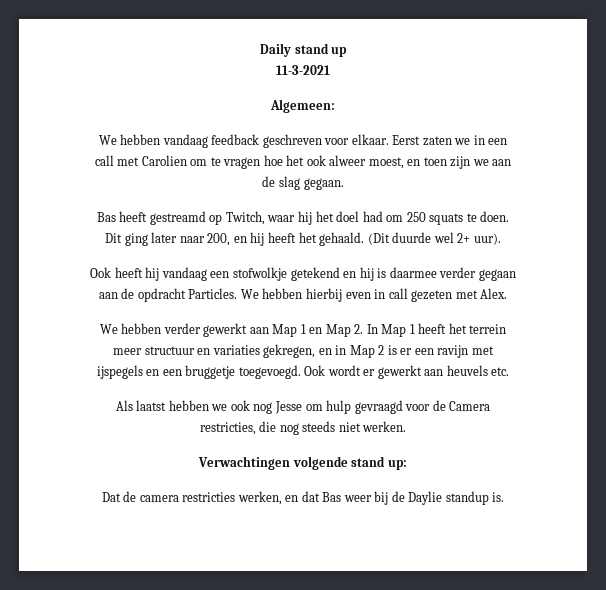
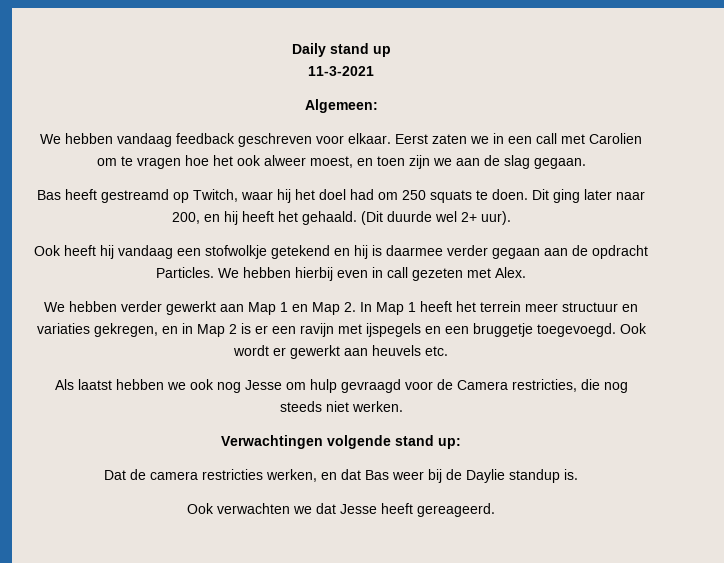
+ Ook verwachten we dat Jesse heeft gereageerd.

